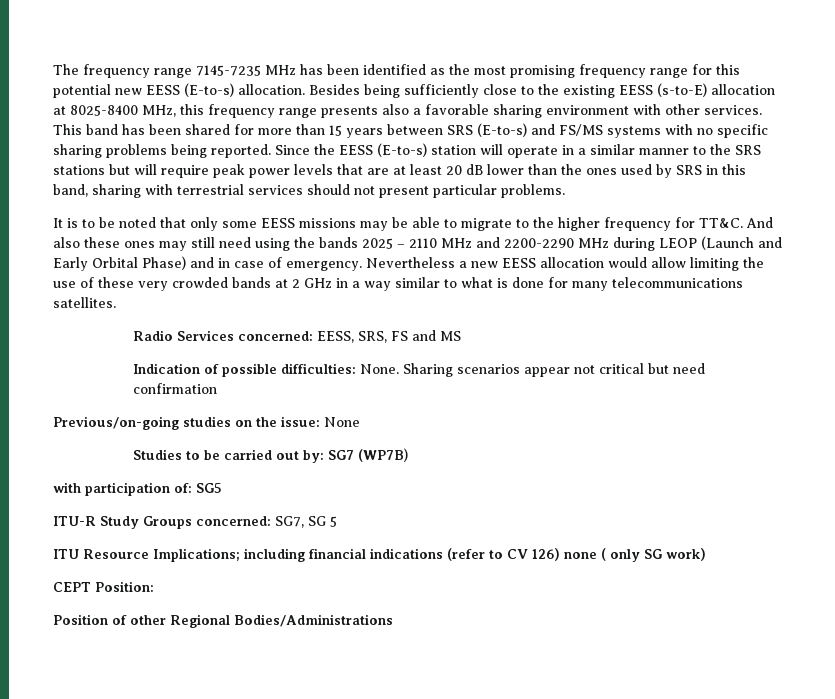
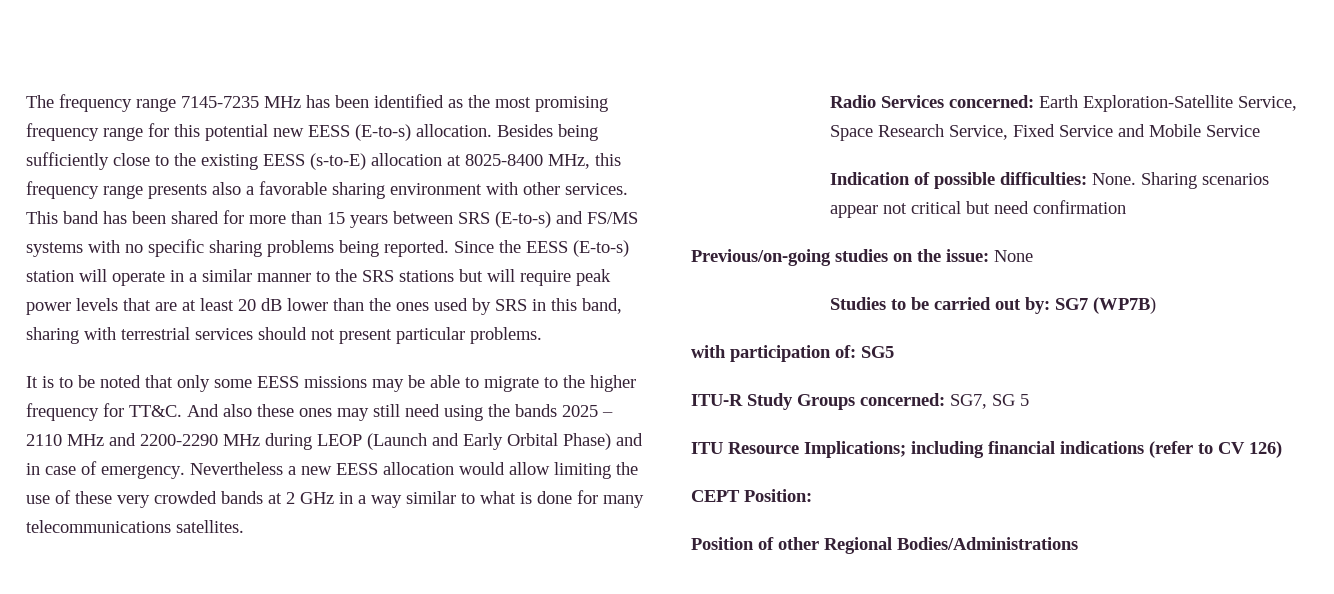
- Radio Services concerned: EESS, SRS, FS and MS
+ Radio Services concerned: Earth Exploration-Satellite Service, Space Research Service, Fixed Service and Mobile Service
- ITU Resource Implications; including financial indications (refer to CV 126) none ( only SG work)
+ ITU Resource Implications; including financial indications (refer to CV 126)

